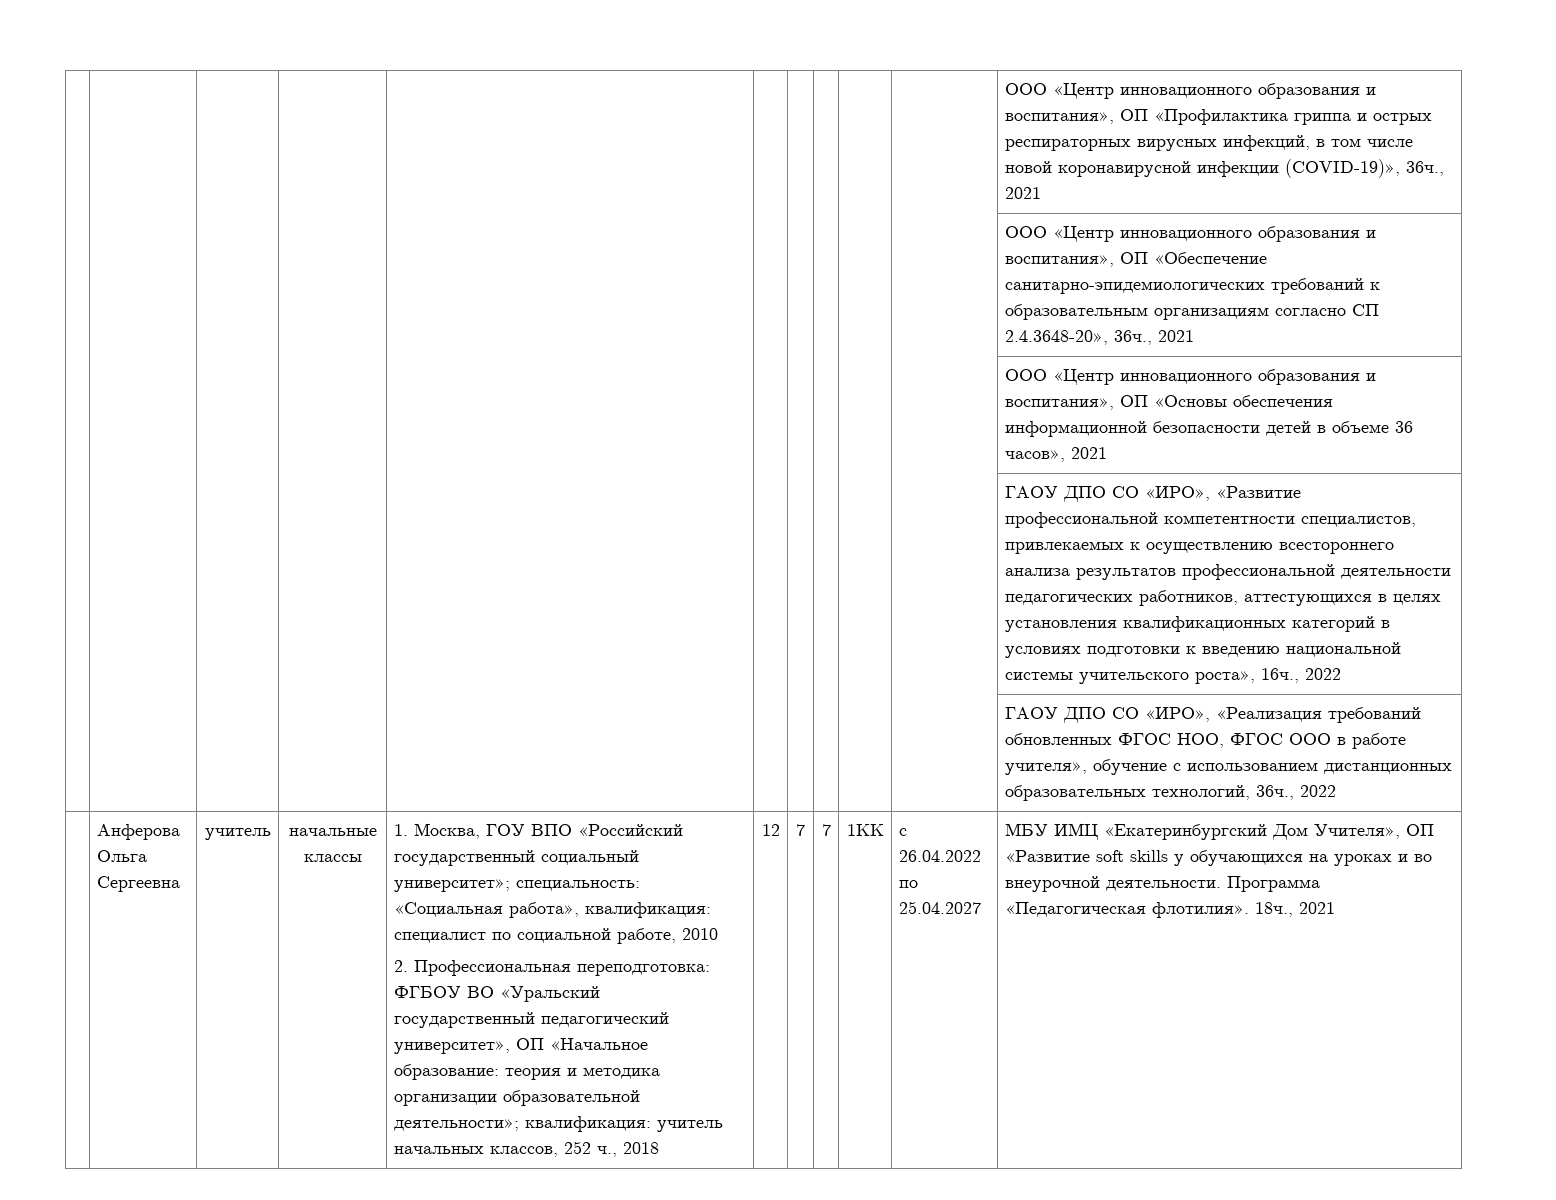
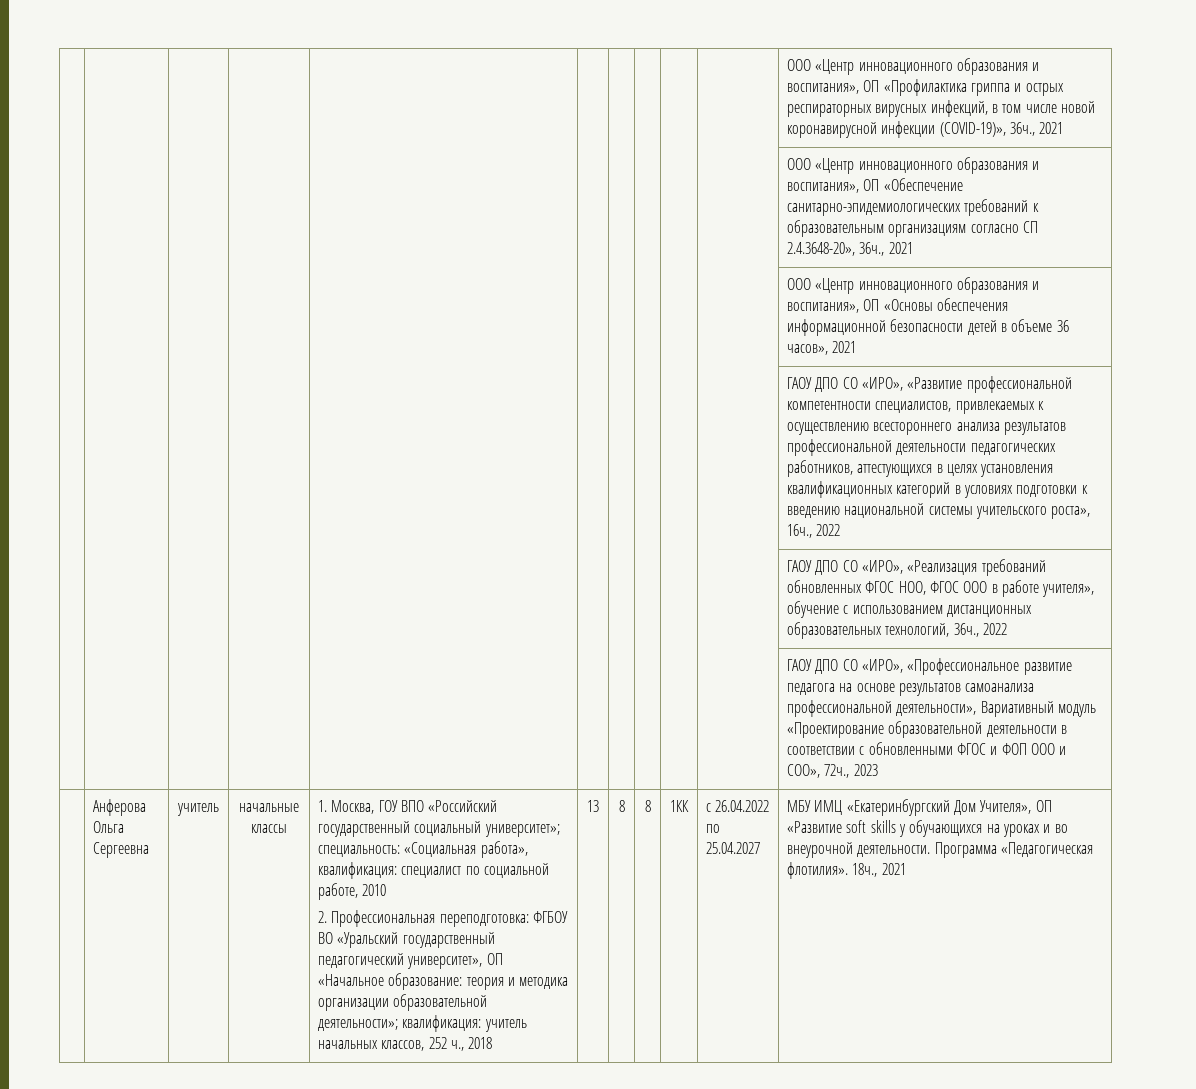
+ | | | | | | | | | | ГАОУ ДПО СО «ИРО», «Профессиональное развитие педагога на основе результатов самоанализа профессиональной деятельности», Вариативный модуль «Проектирование образовательной деятельности в соответствии с обновленными ФГОС и ФОП ООО и СОО», 72ч., 2023
- 12 | 7 | 7
+ 13 | 8 | 8

